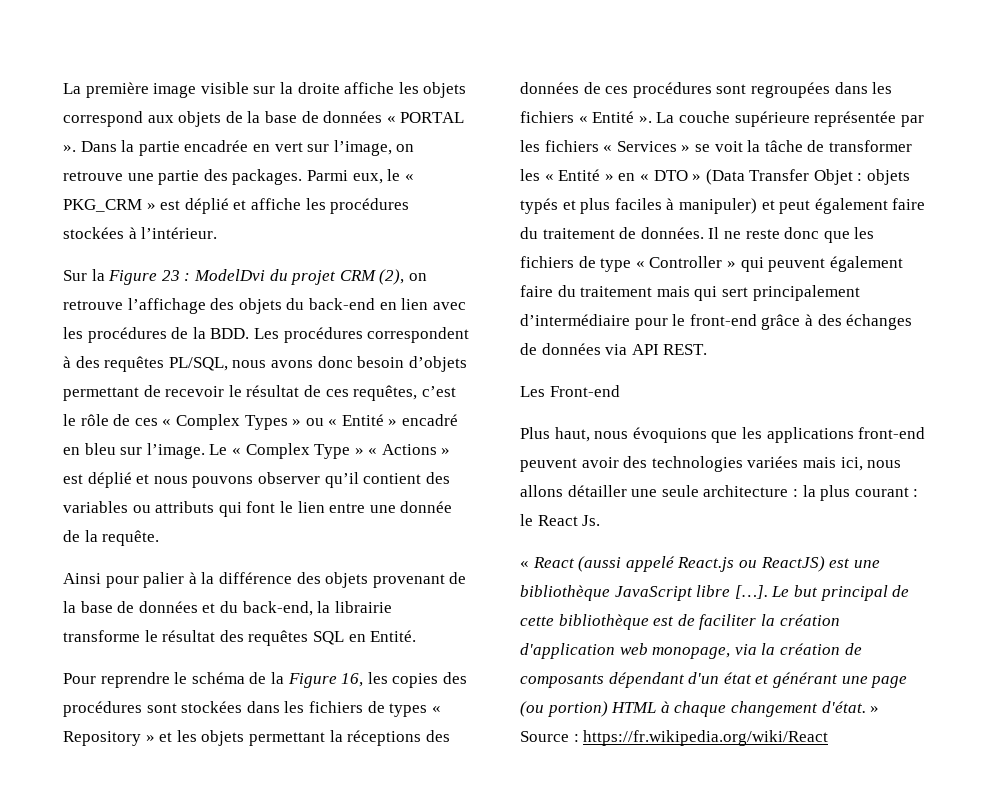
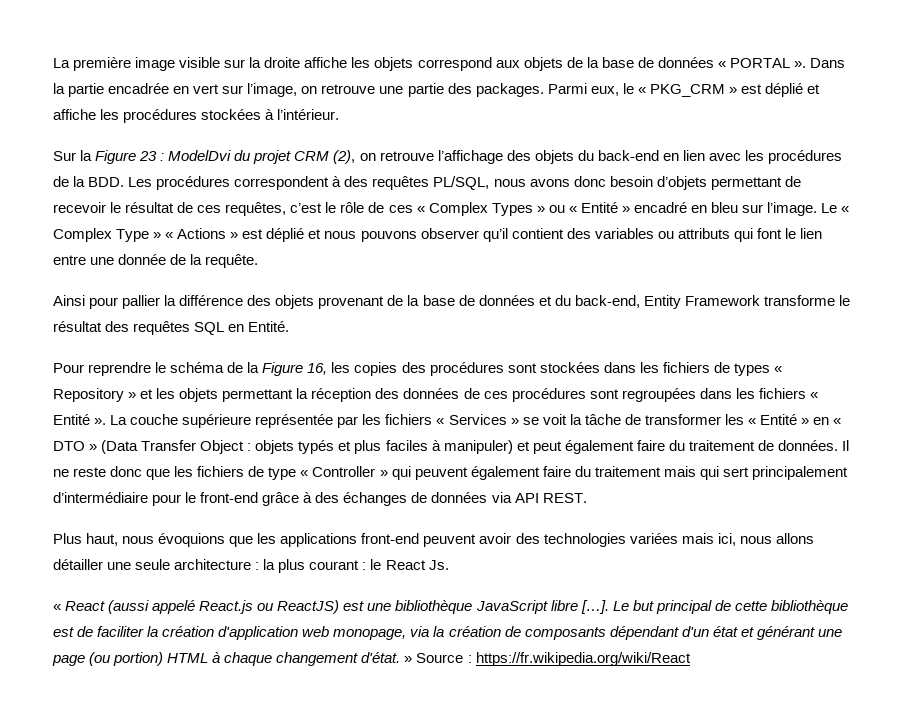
- Ainsi pour palier à la différence des objets provenant de la base de données et du back-end, la librairie transforme le résultat des requêtes SQL en Entité.
+ Ainsi pour pallier la différence des objets provenant de la base de données et du back-end, Entity Framework transforme le résultat des requêtes SQL en Entité.
- Pour reprendre le schéma de la Figure 16, les copies des procédures sont stockées dans les fichiers de types « Repository » et les objets permettant la réceptions des données de ces procédures sont regroupées dans les fichiers « Entité ».
+ Pour reprendre le schéma de la Figure 16, les copies des procédures sont stockées dans les fichiers de types « Repository » et les objets permettant la réception des données de ces procédures sont regroupées dans les fichiers « Entité ».
- La couche supérieure représentée par les fichiers « Services » se voit la tâche de transformer les « Entité » en « DTO » (Data Transfer Objet : objets typés et plus faciles à manipuler) et peut également faire du traitement de données.
+ La couche supérieure représentée par les fichiers « Services » se voit la tâche de transformer les « Entité » en « DTO » (Data Transfer Object : objets typés et plus faciles à manipuler) et peut également faire du traitement de données.
- Les Front-end

